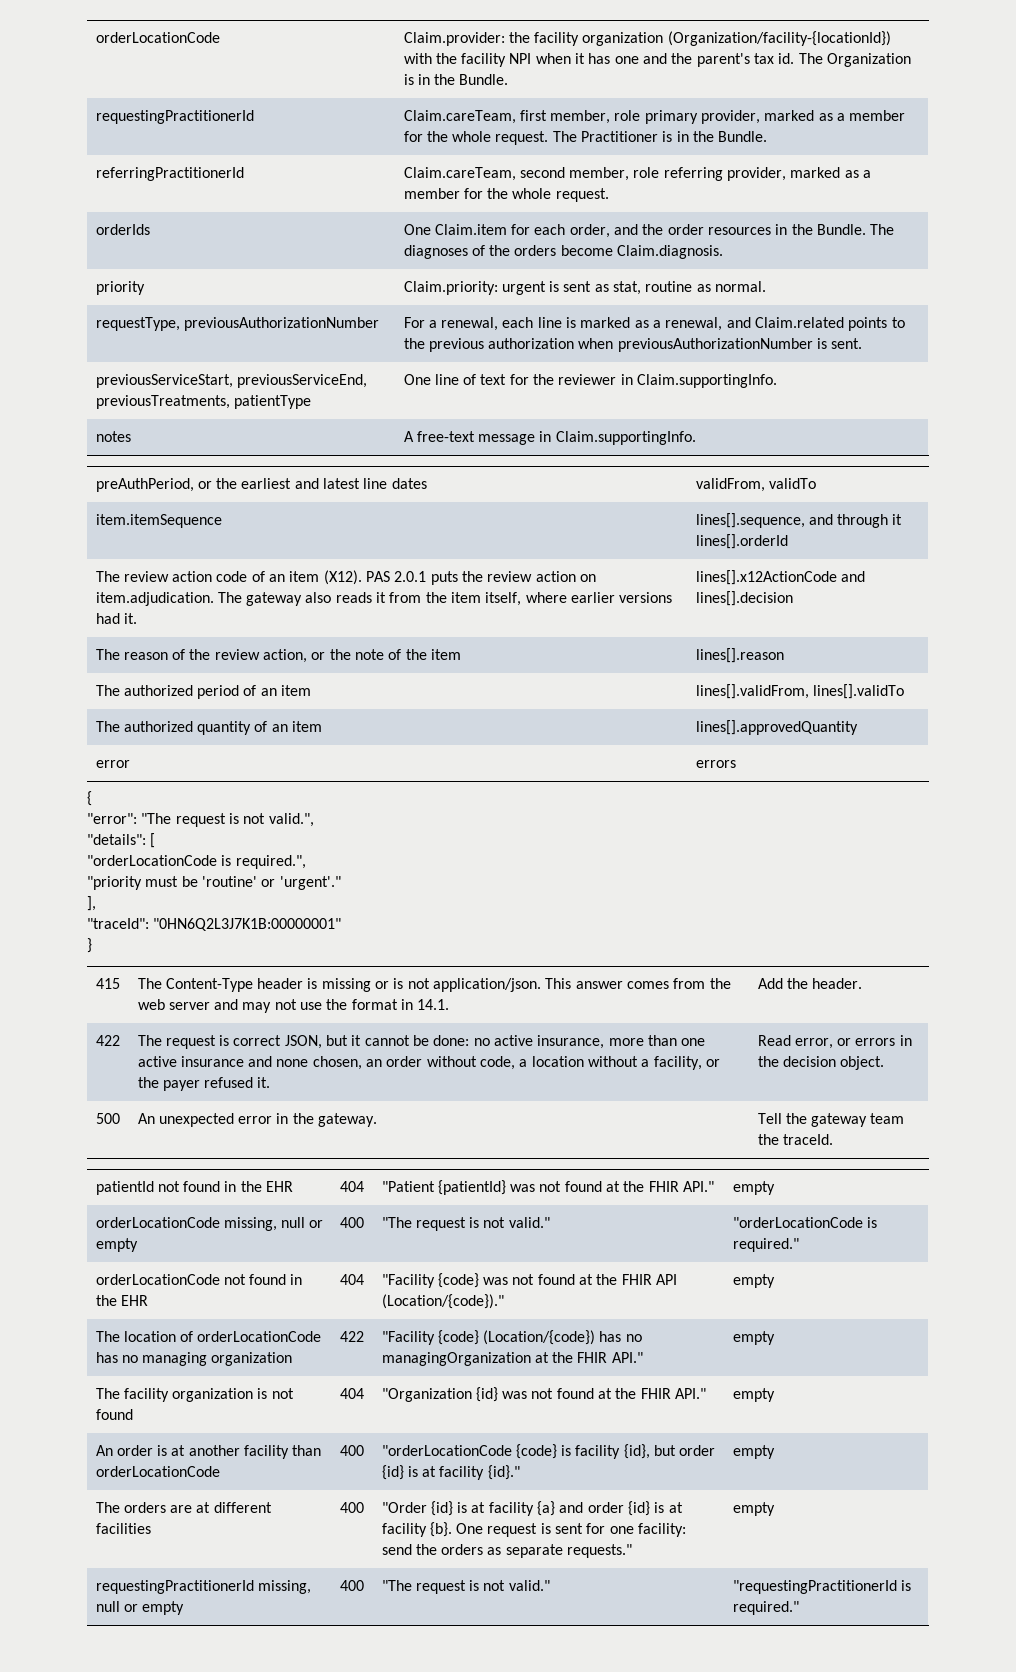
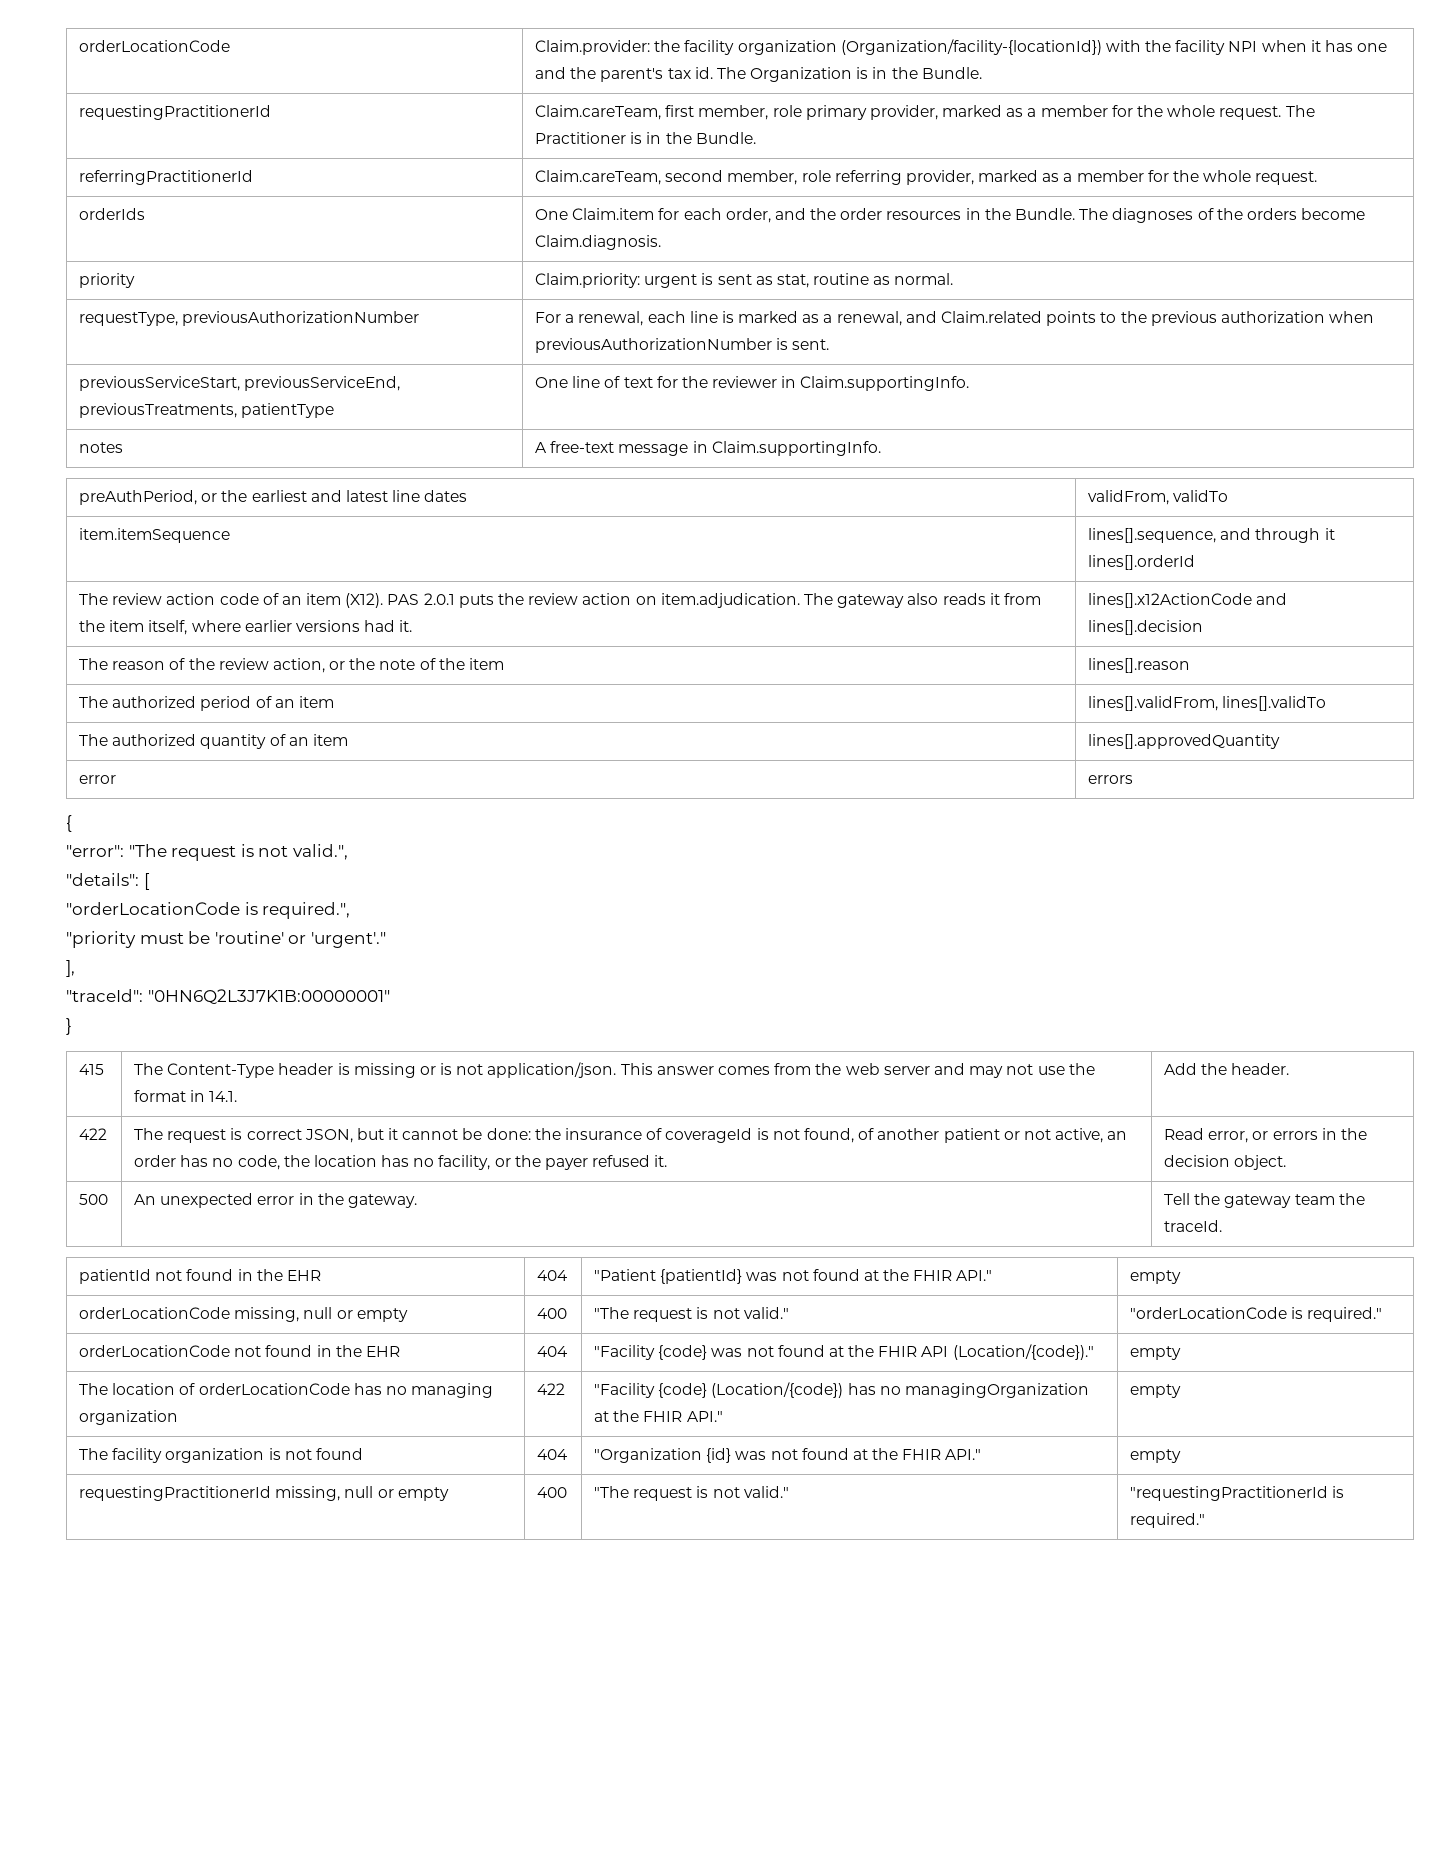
- The request is correct JSON, but it cannot be done: no active insurance, more than one active insurance and none chosen, an order without code, a location without a facility, or the payer refused it.
+ The request is correct JSON, but it cannot be done: the insurance of coverageId is not found, of another patient or not active, an order has no code, the location has no facility, or the payer refused it.
- An order is at another facility than orderLocationCode | 400 | "orderLocationCode {code} is facility {id}, but order {id} is at facility {id}." | empty
- The orders are at different facilities | 400 | "Order {id} is at facility {a} and order {id} is at facility {b}. One request is sent for one facility: send the orders as separate requests." | empty

